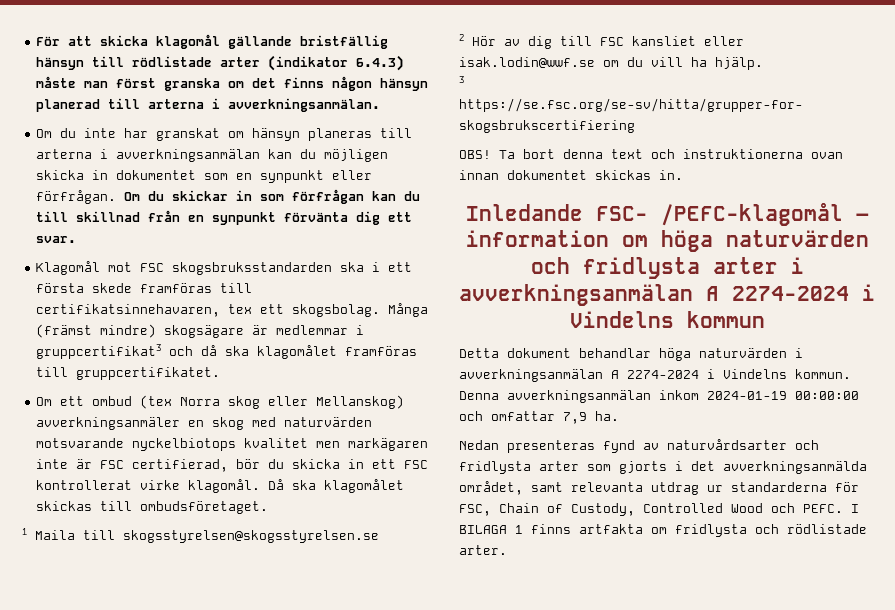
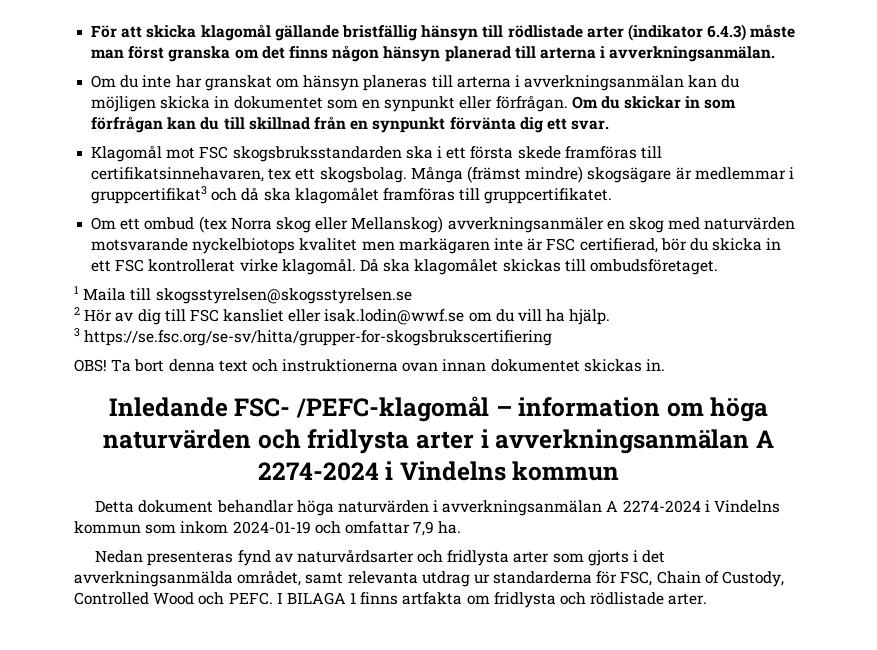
- Detta dokument behandlar höga naturvärden i avverkningsanmälan A 2274-2024 i Vindelns kommun. Denna avverkningsanmälan inkom 2024-01-19 00:00:00 och omfattar 7,9 ha.
+ Detta dokument behandlar höga naturvärden i avverkningsanmälan A 2274-2024 i Vindelns kommun som inkom 2024-01-19 och omfattar 7,9 ha.

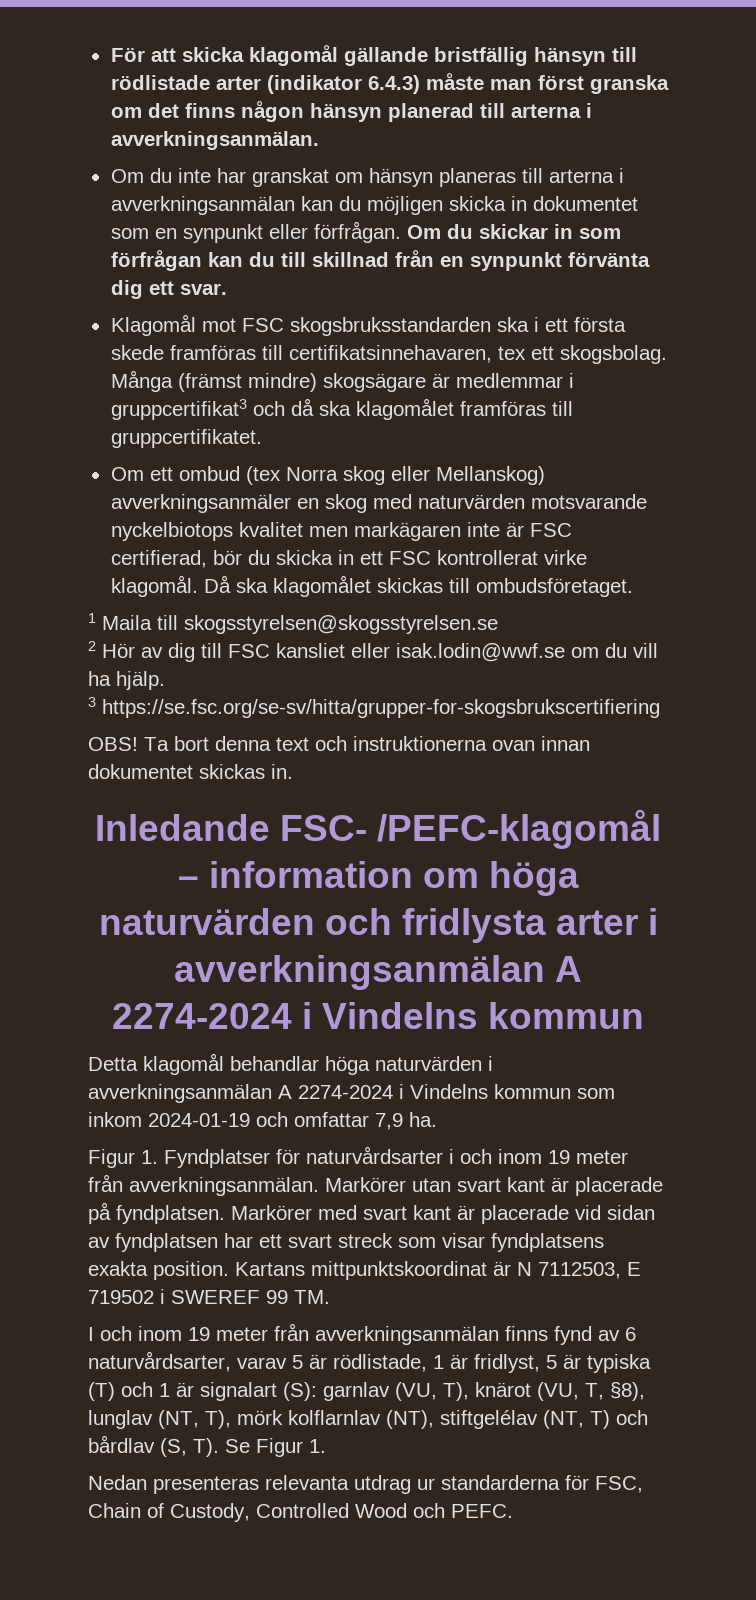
- Detta dokument behandlar höga naturvärden i avverkningsanmälan A 2274-2024 i Vindelns kommun som inkom 2024-01-19 och omfattar 7,9 ha.
+ Detta klagomål behandlar höga naturvärden i avverkningsanmälan A 2274-2024 i Vindelns kommun som inkom 2024-01-19 och omfattar 7,9 ha.
- Nedan presenteras fynd av naturvårdsarter och fridlysta arter som gjorts i det avverkningsanmälda området, samt relevanta utdrag ur standarderna för FSC, Chain of Custody, Controlled Wood och PEFC. I BILAGA 1 finns artfakta om fridlysta och rödlistade arter.
+ Figur 1. Fyndplatser för naturvårdsarter i och inom 19 meter från avverkningsanmälan. Markörer utan svart kant är placerade på fyndplatsen. Markörer med svart kant är placerade vid sidan av fyndplatsen har ett svart streck som visar fyndplatsens exakta position. Kartans mittpunktskoordinat är N 7112503, E 719502 i SWEREF 99 TM.
+ I och inom 19 meter från avverkningsanmälan finns fynd av 6 naturvårdsarter, varav 5 är rödlistade, 1 är fridlyst, 5 är typiska (T) och 1 är signalart (S): garnlav (VU, T), knärot (VU, T, §8), lunglav (NT, T), mörk kolflarnlav (NT), stiftgelélav (NT, T) och bårdlav (S, T). Se Figur 1.
+ Nedan presenteras relevanta utdrag ur standarderna för FSC, Chain of Custody, Controlled Wood och PEFC.

